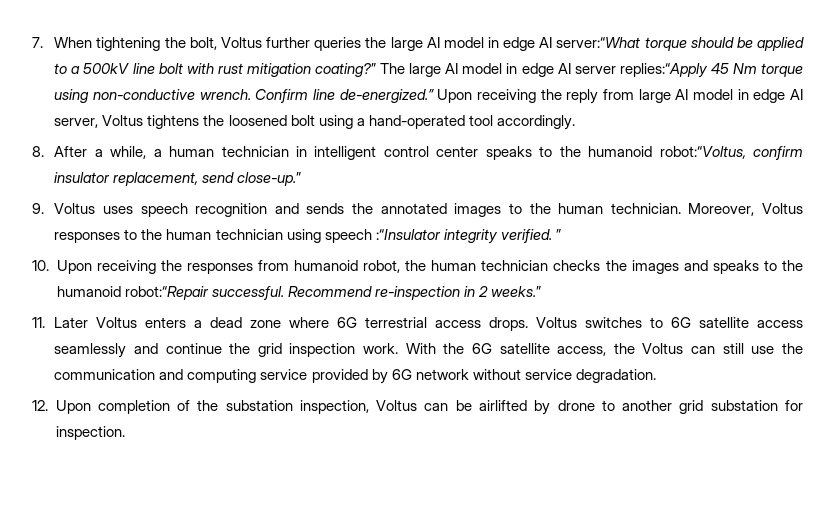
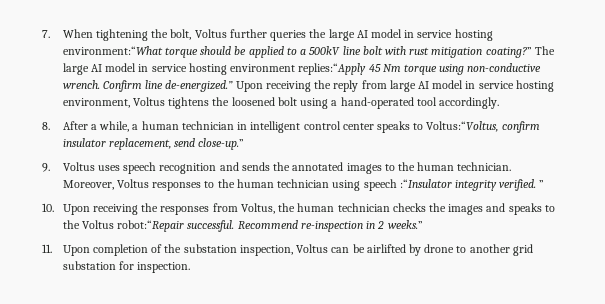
- 7. When tightening the bolt, Voltus further queries the large AI model in edge AI server:“What torque should be applied to a 500kV line bolt with rust mitigation coating?”
+ 7. When tightening the bolt, Voltus further queries the large AI model in service hosting environment:“What torque should be applied to a 500kV line bolt with rust mitigation coating?”
- The large AI model in edge AI server replies:“Apply 45 Nm torque using non-conductive wrench.
+ The large AI model in service hosting environment replies:“Apply 45 Nm torque using non-conductive wrench.
- Upon receiving the reply from large AI model in edge AI server, Voltus tightens the loosened bolt using a hand-operated tool accordingly.
+ Upon receiving the reply from large AI model in service hosting environment, Voltus tightens the loosened bolt using a hand-operated tool accordingly.
- 8. After a while, a human technician in intelligent control center speaks to the humanoid robot:“Voltus, confirm insulator replacement, send close-up.”
+ 8. After a while, a human technician in intelligent control center speaks to Voltus:“Voltus, confirm insulator replacement, send close-up.”
- 10. Upon receiving the responses from humanoid robot, the human technician checks the images and speaks to the humanoid robot:“Repair successful.
+ 10. Upon receiving the responses from Voltus, the human technician checks the images and speaks to the Voltus robot:“Repair successful.
- 11. Later Voltus enters a dead zone where 6G terrestrial access drops. Voltus switches to 6G satellite access seamlessly and continue the grid inspection work. With the 6G satellite access, the Voltus can still use the communication and computing service provided by 6G network without service degradation.
- 12. Upon completion of the substation inspection, Voltus can be airlifted by drone to another grid substation for inspection.
+ 11. Upon completion of the substation inspection, Voltus can be airlifted by drone to another grid substation for inspection.

